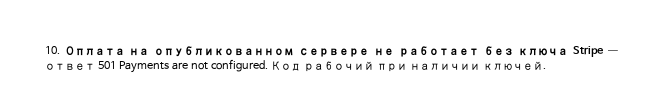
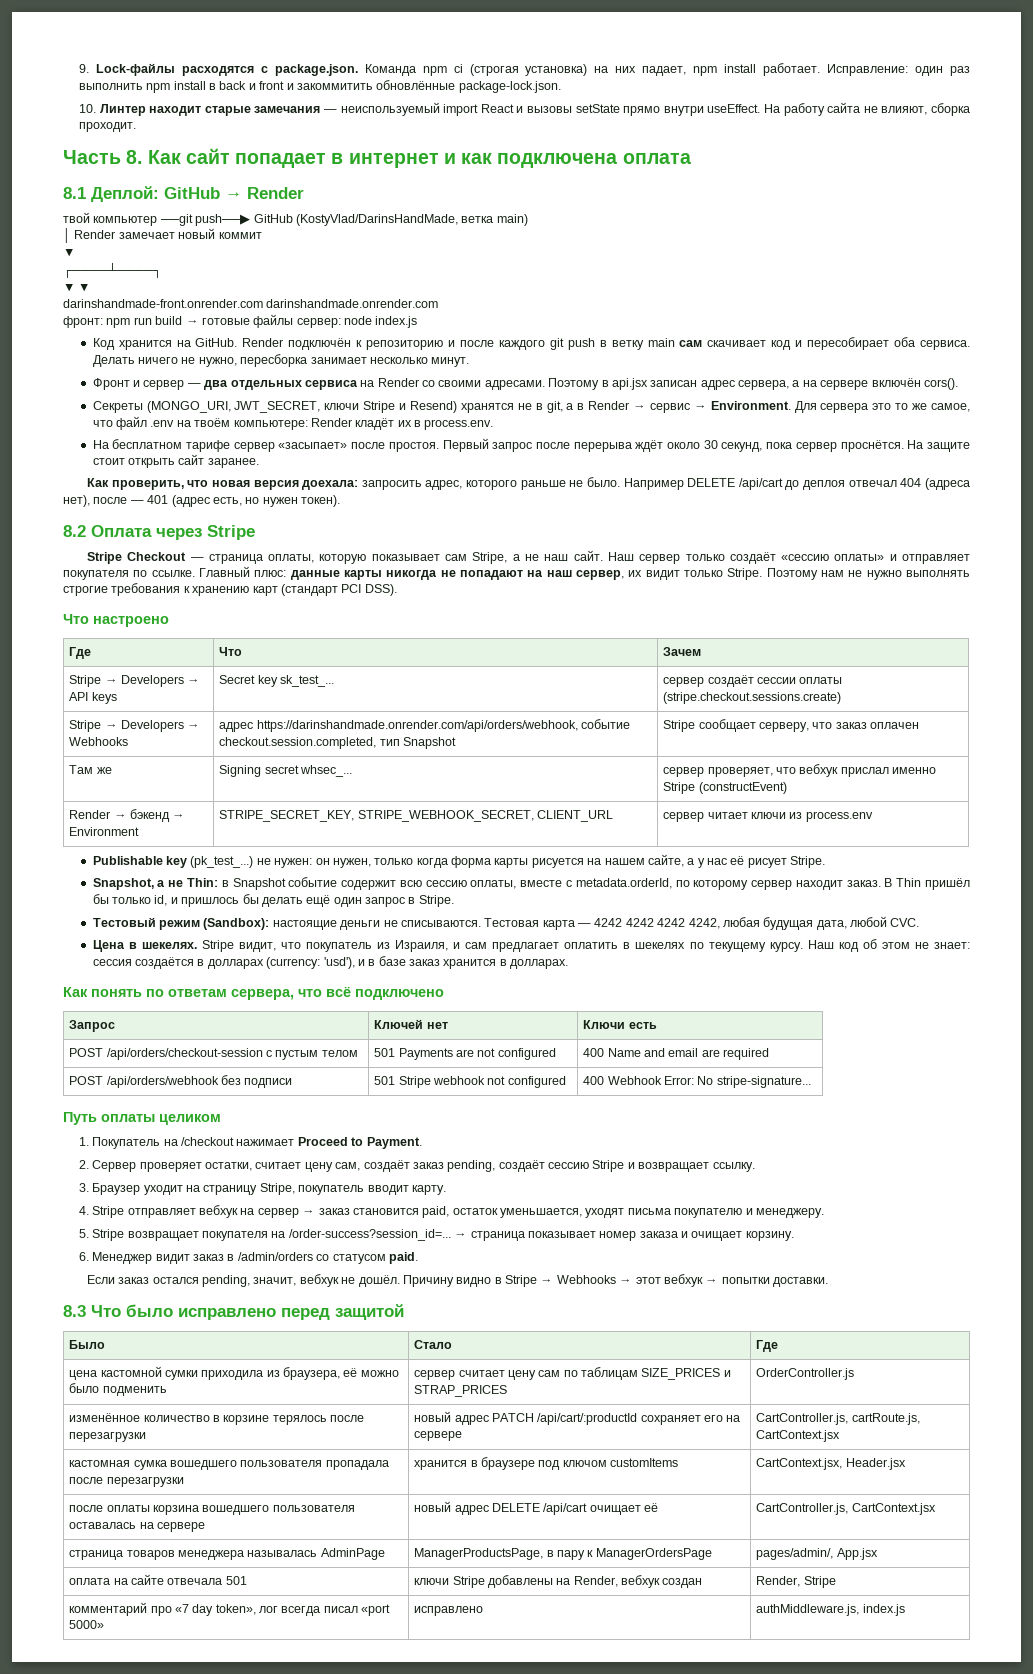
- 10. Оплата на опубликованном сервере не работает без ключа Stripe — ответ 501 Payments are not configured. Код рабочий при наличии ключей.
+ 9. Lock-файлы расходятся с package.json. Команда npm ci (строгая установка) на них падает, npm install работает. Исправление: один раз выполнить npm install в back и front и закоммитить обновлённые package-lock.json.
+ 10. Линтер находит старые замечания — неиспользуемый import React и вызовы setState прямо внутри useEffect. На работу сайта не влияют, сборка проходит.
+ Часть 8. Как сайт попадает в интернет и как подключена оплата
+ 8.1 Деплой: GitHub → Render
+ твой компьютер ──git push──▶ GitHub (KostyVlad/DarinsHandMade, ветка main)
+ │ Render замечает новый коммит
+ ▼
+ ┌────┴────┐
+ ▼ ▼
+ darinshandmade-front.onrender.com darinshandmade.onrender.com
+ фронт: npm run build → готовые файлы сервер: node index.js
+ Код хранится на GitHub. Render подключён к репозиторию и после каждого git push в ветку main сам скачивает код и пересобирает оба сервиса. Делать ничего не нужно, пересборка занимает несколько минут.
+ Фронт и сервер — два отдельных сервиса на Render со своими адресами. Поэтому в api.jsx записан адрес сервера, а на сервере включён cors().
+ Секреты (MONGO_URI, JWT_SECRET, ключи Stripe и Resend) хранятся не в git, а в Render → сервис → Environment. Для сервера это то же самое, что файл .env на твоём компьютере: Render кладёт их в process.env.
+ На бесплатном тарифе сервер «засыпает» после простоя. Первый запрос после перерыва ждёт около 30 секунд, пока сервер проснётся. На защите стоит открыть сайт заранее.
+ Как проверить, что новая версия доехала: запросить адрес, которого раньше не было. Например DELETE /api/cart до деплоя отвечал 404 (адреса нет), после — 401 (адрес есть, но нужен токен).
+ 8.2 Оплата через Stripe
+ Stripe Checkout — страница оплаты, которую показывает сам Stripe, а не наш сайт. Наш сервер только создаёт «сессию оплаты» и отправляет покупателя по ссылке. Главный плюс: данные карты никогда не попадают на наш сервер, их видит только Stripe. Поэтому нам не нужно выполнять строгие требования к хранению карт (стандарт PCI DSS).
+ Что настроено
+ Где | Что | Зачем
+ Stripe → Developers → API keys | Secret key sk_test_... | сервер создаёт сессии оплаты (stripe.checkout.sessions.create)
+ Stripe → Developers → Webhooks | адрес https://darinshandmade.onrender.com/api/orders/webhook, событие checkout.session.completed, тип Snapshot | Stripe сообщает серверу, что заказ оплачен
+ Там же | Signing secret whsec_... | сервер проверяет, что вебхук прислал именно Stripe (constructEvent)
+ Render → бэкенд → Environment | STRIPE_SECRET_KEY, STRIPE_WEBHOOK_SECRET, CLIENT_URL | сервер читает ключи из process.env
+ Publishable key (pk_test_...) не нужен: он нужен, только когда форма карты рисуется на нашем сайте, а у нас её рисует Stripe.
+ Snapshot, а не Thin: в Snapshot событие содержит всю сессию оплаты, вместе с metadata.orderId, по которому сервер находит заказ. В Thin пришёл бы только id, и пришлось бы делать ещё один запрос в Stripe.
+ Тестовый режим (Sandbox): настоящие деньги не списываются. Тестовая карта — 4242 4242 4242 4242, любая будущая дата, любой CVC.
+ Цена в шекелях. Stripe видит, что покупатель из Израиля, и сам предлагает оплатить в шекелях по текущему курсу. Наш код об этом не знает: сессия создаётся в долларах (currency: 'usd'), и в базе заказ хранится в долларах.
+ Как понять по ответам сервера, что всё подключено
+ Запрос | Ключей нет | Ключи есть
+ POST /api/orders/checkout-session с пустым телом | 501 Payments are not configured | 400 Name and email are required
+ POST /api/orders/webhook без подписи | 501 Stripe webhook not configured | 400 Webhook Error: No stripe-signature...
+ Путь оплаты целиком
+ 1. Покупатель на /checkout нажимает Proceed to Payment.
+ 2. Сервер проверяет остатки, считает цену сам, создаёт заказ pending, создаёт сессию Stripe и возвращает ссылку.
+ 3. Браузер уходит на страницу Stripe, покупатель вводит карту.
+ 4. Stripe отправляет вебхук на сервер → заказ становится paid, остаток уменьшается, уходят письма покупателю и менеджеру.
+ 5. Stripe возвращает покупателя на /order-success?session_id=... → страница показывает номер заказа и очищает корзину.
+ 6. Менеджер видит заказ в /admin/orders со статусом paid.
+ Если заказ остался pending, значит, вебхук не дошёл. Причину видно в Stripe → Webhooks → этот вебхук → попытки доставки.
+ 8.3 Что было исправлено перед защитой
+ Было | Стало | Где
+ цена кастомной сумки приходила из браузера, её можно было подменить | сервер считает цену сам по таблицам SIZE_PRICES и STRAP_PRICES | OrderController.js
+ изменённое количество в корзине терялось после перезагрузки | новый адрес PATCH /api/cart/:productId сохраняет его на сервере | CartController.js, cartRoute.js, CartContext.jsx
+ кастомная сумка вошедшего пользователя пропадала после перезагрузки | хранится в браузере под ключом customItems | CartContext.jsx, Header.jsx
+ после оплаты корзина вошедшего пользователя оставалась на сервере | новый адрес DELETE /api/cart очищает её | CartController.js, CartContext.jsx
+ страница товаров менеджера называлась AdminPage | ManagerProductsPage, в пару к ManagerOrdersPage | pages/admin/, App.jsx
+ оплата на сайте отвечала 501 | ключи Stripe добавлены на Render, вебхук создан | Render, Stripe
+ комментарий про «7 day token», лог всегда писал «port 5000» | исправлено | authMiddleware.js, index.js

